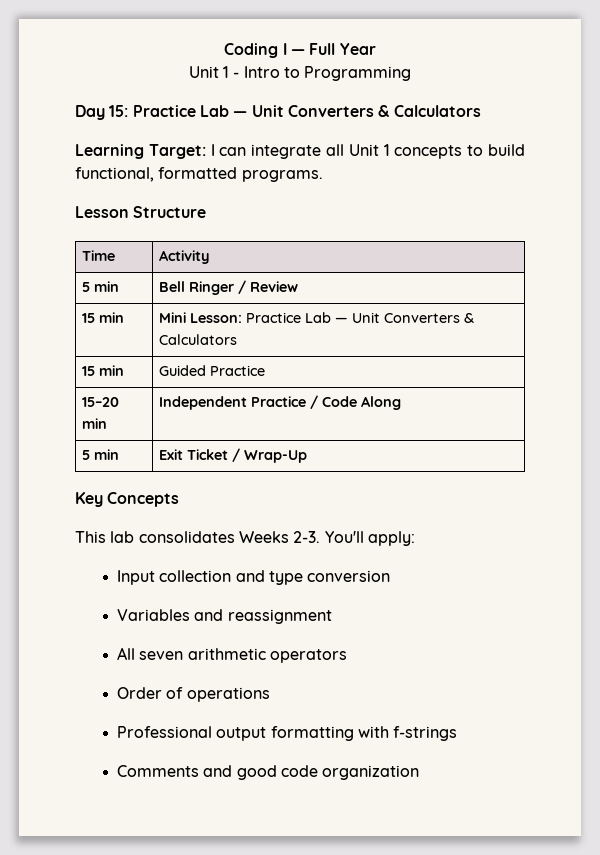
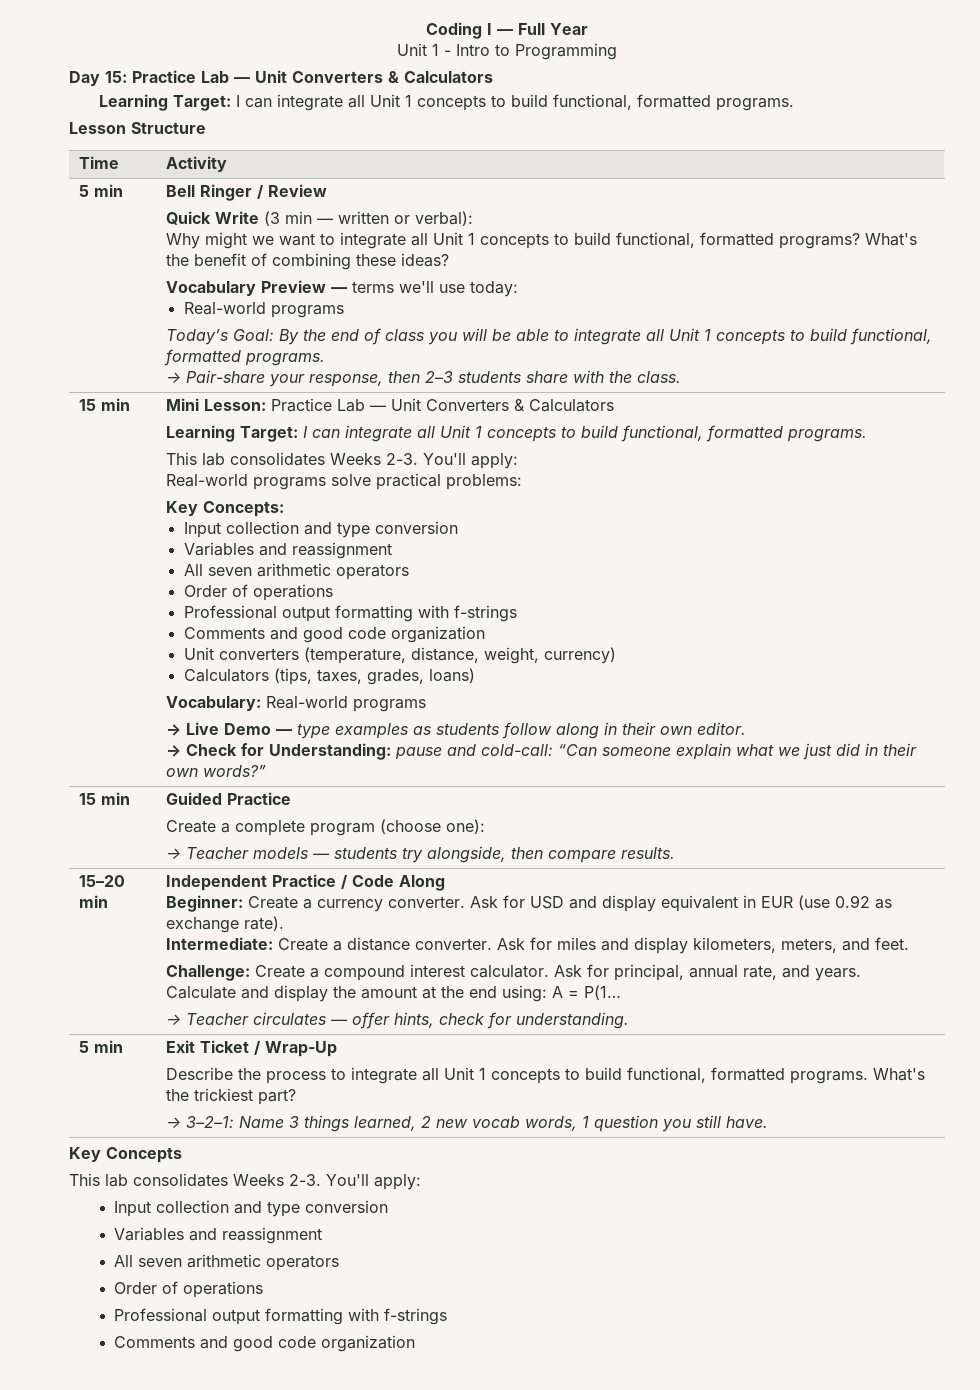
+ Quick Write (3 min — written or verbal):
+ Why might we want to integrate all Unit 1 concepts to build functional, formatted programs? What's the benefit of combining these ideas?
+ Vocabulary Preview — terms we'll use today:
+ Real-world programs
+ Today’s Goal: By the end of class you will be able to integrate all Unit 1 concepts to build functional, formatted programs.
+ → Pair-share your response, then 2–3 students share with the class.
  Mini Lesson: Practice Lab — Unit Converters & Calculators
+ Learning Target: I can integrate all Unit 1 concepts to build functional, formatted programs.
+ This lab consolidates Weeks 2-3. You'll apply:
+ Real-world programs solve practical problems:
+ Key Concepts:
+ Input collection and type conversion
+ Variables and reassignment
+ All seven arithmetic operators
+ Order of operations
+ Professional output formatting with f-strings
+ Comments and good code organization
+ Unit converters (temperature, distance, weight, currency)
+ Calculators (tips, taxes, grades, loans)
+ Vocabulary: Real-world programs
+ → Live Demo — type examples as students follow along in their own editor.
+ → Check for Understanding: pause and cold-call: “Can someone explain what we just did in their own words?”
  15 min | Guided Practice
+ Create a complete program (choose one):
+ → Teacher models — students try alongside, then compare results.
+ Beginner: Create a currency converter. Ask for USD and display equivalent in EUR (use 0.92 as exchange rate).
+ Intermediate: Create a distance converter. Ask for miles and display kilometers, meters, and feet.
+ Challenge: Create a compound interest calculator. Ask for principal, annual rate, and years. Calculate and display the amount at the end using: A = P(1…
+ → Teacher circulates — offer hints, check for understanding.
  5 min | Exit Ticket / Wrap-Up
+ Describe the process to integrate all Unit 1 concepts to build functional, formatted programs. What's the trickiest part?
+ → 3–2–1: Name 3 things learned, 2 new vocab words, 1 question you still have.

